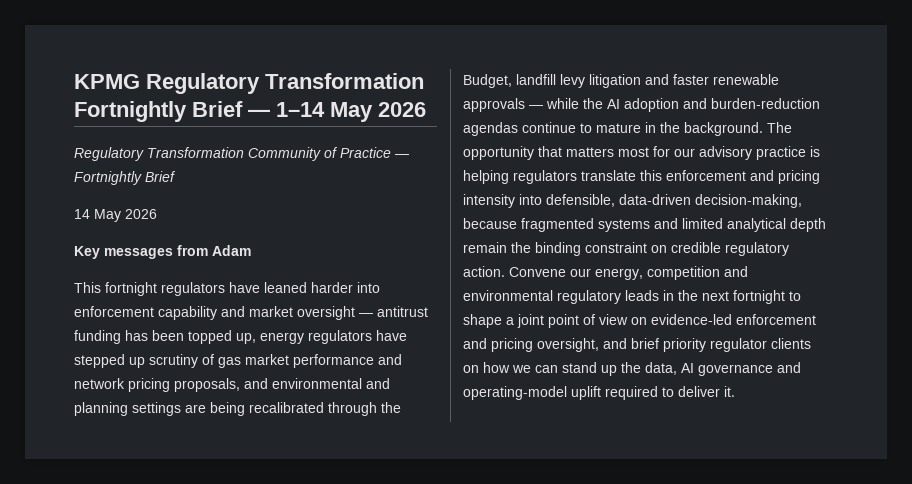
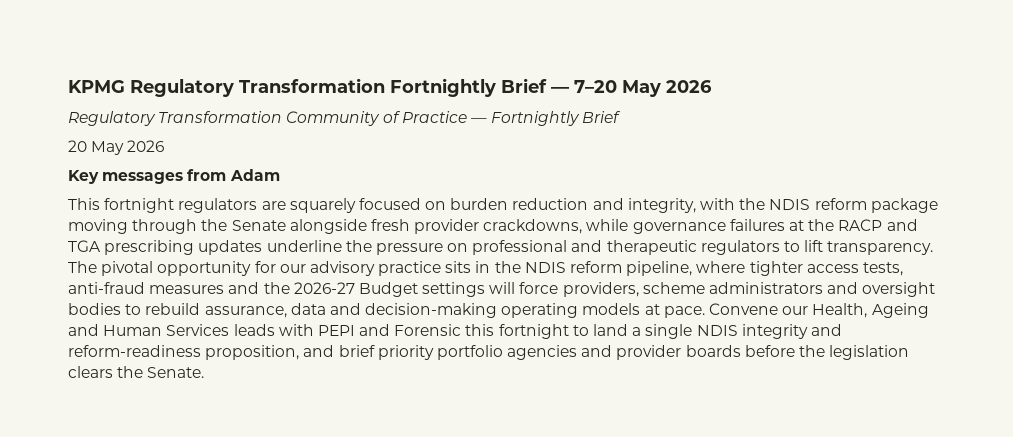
- KPMG Regulatory Transformation Fortnightly Brief — 1–14 May 2026
+ KPMG Regulatory Transformation Fortnightly Brief — 7–20 May 2026
- 14 May 2026
+ 20 May 2026
- This fortnight regulators have leaned harder into enforcement capability and market oversight — antitrust funding has been topped up, energy regulators have stepped up scrutiny of gas market performance and network pricing proposals, and environmental and planning settings are being recalibrated through the Budget, landfill levy litigation and faster renewable approvals — while the AI adoption and burden-reduction agendas continue to mature in the background. The opportunity that matters most for our advisory practice is helping regulators translate this enforcement and pricing intensity into defensible, data-driven decision-making, because fragmented systems and limited analytical depth remain the binding constraint on credible regulatory action. Convene our energy, competition and environmental regulatory leads in the next fortnight to shape a joint point of view on evidence-led enforcement and pricing oversight, and brief priority regulator clients on how we can stand up the data, AI governance and operating-model uplift required to deliver it.
+ This fortnight regulators are squarely focused on burden reduction and integrity, with the NDIS reform package moving through the Senate alongside fresh provider crackdowns, while governance failures at the RACP and TGA prescribing updates underline the pressure on professional and therapeutic regulators to lift transparency. The pivotal opportunity for our advisory practice sits in the NDIS reform pipeline, where tighter access tests, anti-fraud measures and the 2026-27 Budget settings will force providers, scheme administrators and oversight bodies to rebuild assurance, data and decision-making operating models at pace. Convene our Health, Ageing and Human Services leads with PEPI and Forensic this fortnight to land a single NDIS integrity and reform-readiness proposition, and brief priority portfolio agencies and provider boards before the legislation clears the Senate.

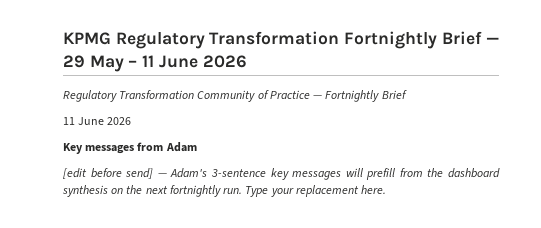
- KPMG Regulatory Transformation Fortnightly Brief — 7–20 May 2026
+ KPMG Regulatory Transformation Fortnightly Brief — 29 May – 11 June 2026
  Regulatory Transformation Community of Practice — Fortnightly Brief
- 20 May 2026
+ 11 June 2026
- This fortnight regulators are squarely focused on burden reduction and integrity, with the NDIS reform package moving through the Senate alongside fresh provider crackdowns, while governance failures at the RACP and TGA prescribing updates underline the pressure on professional and therapeutic regulators to lift transparency. The pivotal opportunity for our advisory practice sits in the NDIS reform pipeline, where tighter access tests, anti-fraud measures and the 2026-27 Budget settings will force providers, scheme administrators and oversight bodies to rebuild assurance, data and decision-making operating models at pace. Convene our Health, Ageing and Human Services leads with PEPI and Forensic this fortnight to land a single NDIS integrity and reform-readiness proposition, and brief priority portfolio agencies and provider boards before the legislation clears the Senate.
+ [edit before send] — Adam's 3-sentence key messages will prefill from the dashboard synthesis on the next fortnightly run. Type your replacement here.

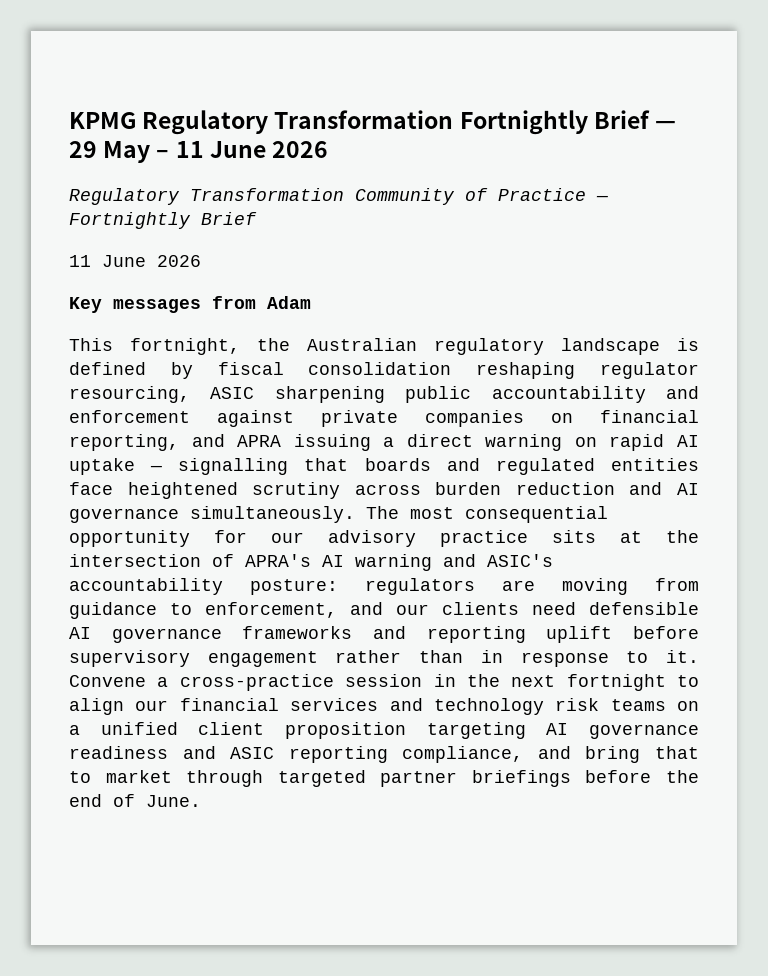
- [edit before send] — Adam's 3-sentence key messages will prefill from the dashboard synthesis on the next fortnightly run. Type your replacement here.
+ This fortnight, the Australian regulatory landscape is defined by fiscal consolidation reshaping regulator resourcing, ASIC sharpening public accountability and enforcement against private companies on financial reporting, and APRA issuing a direct warning on rapid AI uptake — signalling that boards and regulated entities face heightened scrutiny across burden reduction and AI governance simultaneously. The most consequential opportunity for our advisory practice sits at the intersection of APRA's AI warning and ASIC's accountability posture: regulators are moving from guidance to enforcement, and our clients need defensible AI governance frameworks and reporting uplift before supervisory engagement rather than in response to it. Convene a cross-practice session in the next fortnight to align our financial services and technology risk teams on a unified client proposition targeting AI governance readiness and ASIC reporting compliance, and bring that to market through targeted partner briefings before the end of June.

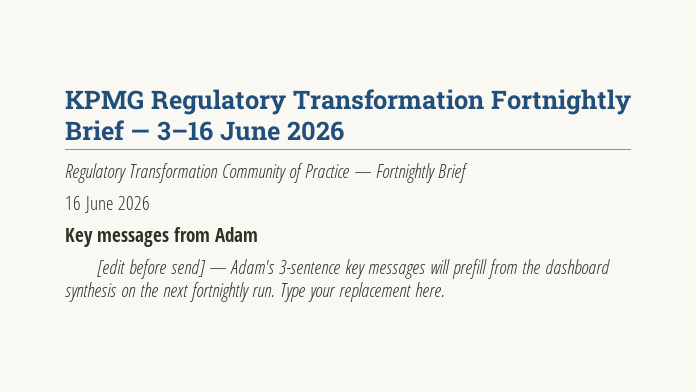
- KPMG Regulatory Transformation Fortnightly Brief — 29 May – 11 June 2026
+ KPMG Regulatory Transformation Fortnightly Brief — 3–16 June 2026
  Regulatory Transformation Community of Practice — Fortnightly Brief
- 11 June 2026
+ 16 June 2026
- This fortnight, the Australian regulatory landscape is defined by fiscal consolidation reshaping regulator resourcing, ASIC sharpening public accountability and enforcement against private companies on financial reporting, and APRA issuing a direct warning on rapid AI uptake — signalling that boards and regulated entities face heightened scrutiny across burden reduction and AI governance simultaneously. The most consequential opportunity for our advisory practice sits at the intersection of APRA's AI warning and ASIC's accountability posture: regulators are moving from guidance to enforcement, and our clients need defensible AI governance frameworks and reporting uplift before supervisory engagement rather than in response to it. Convene a cross-practice session in the next fortnight to align our financial services and technology risk teams on a unified client proposition targeting AI governance readiness and ASIC reporting compliance, and bring that to market through targeted partner briefings before the end of June.
+ [edit before send] — Adam's 3-sentence key messages will prefill from the dashboard synthesis on the next fortnightly run. Type your replacement here.

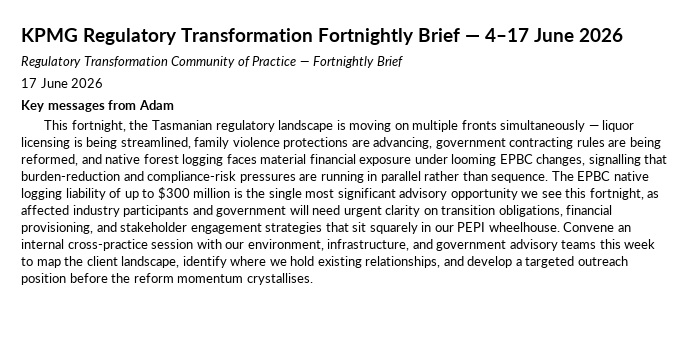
- KPMG Regulatory Transformation Fortnightly Brief — 3–16 June 2026
+ KPMG Regulatory Transformation Fortnightly Brief — 4–17 June 2026
- 16 June 2026
+ 17 June 2026
- [edit before send] — Adam's 3-sentence key messages will prefill from the dashboard synthesis on the next fortnightly run. Type your replacement here.
+ This fortnight, the Tasmanian regulatory landscape is moving on multiple fronts simultaneously — liquor licensing is being streamlined, family violence protections are advancing, government contracting rules are being reformed, and native forest logging faces material financial exposure under looming EPBC changes, signalling that burden-reduction and compliance-risk pressures are running in parallel rather than sequence. The EPBC native logging liability of up to $300 million is the single most significant advisory opportunity we see this fortnight, as affected industry participants and government will need urgent clarity on transition obligations, financial provisioning, and stakeholder engagement strategies that sit squarely in our PEPI wheelhouse. Convene an internal cross-practice session with our environment, infrastructure, and government advisory teams this week to map the client landscape, identify where we hold existing relationships, and develop a targeted outreach position before the reform momentum crystallises.

